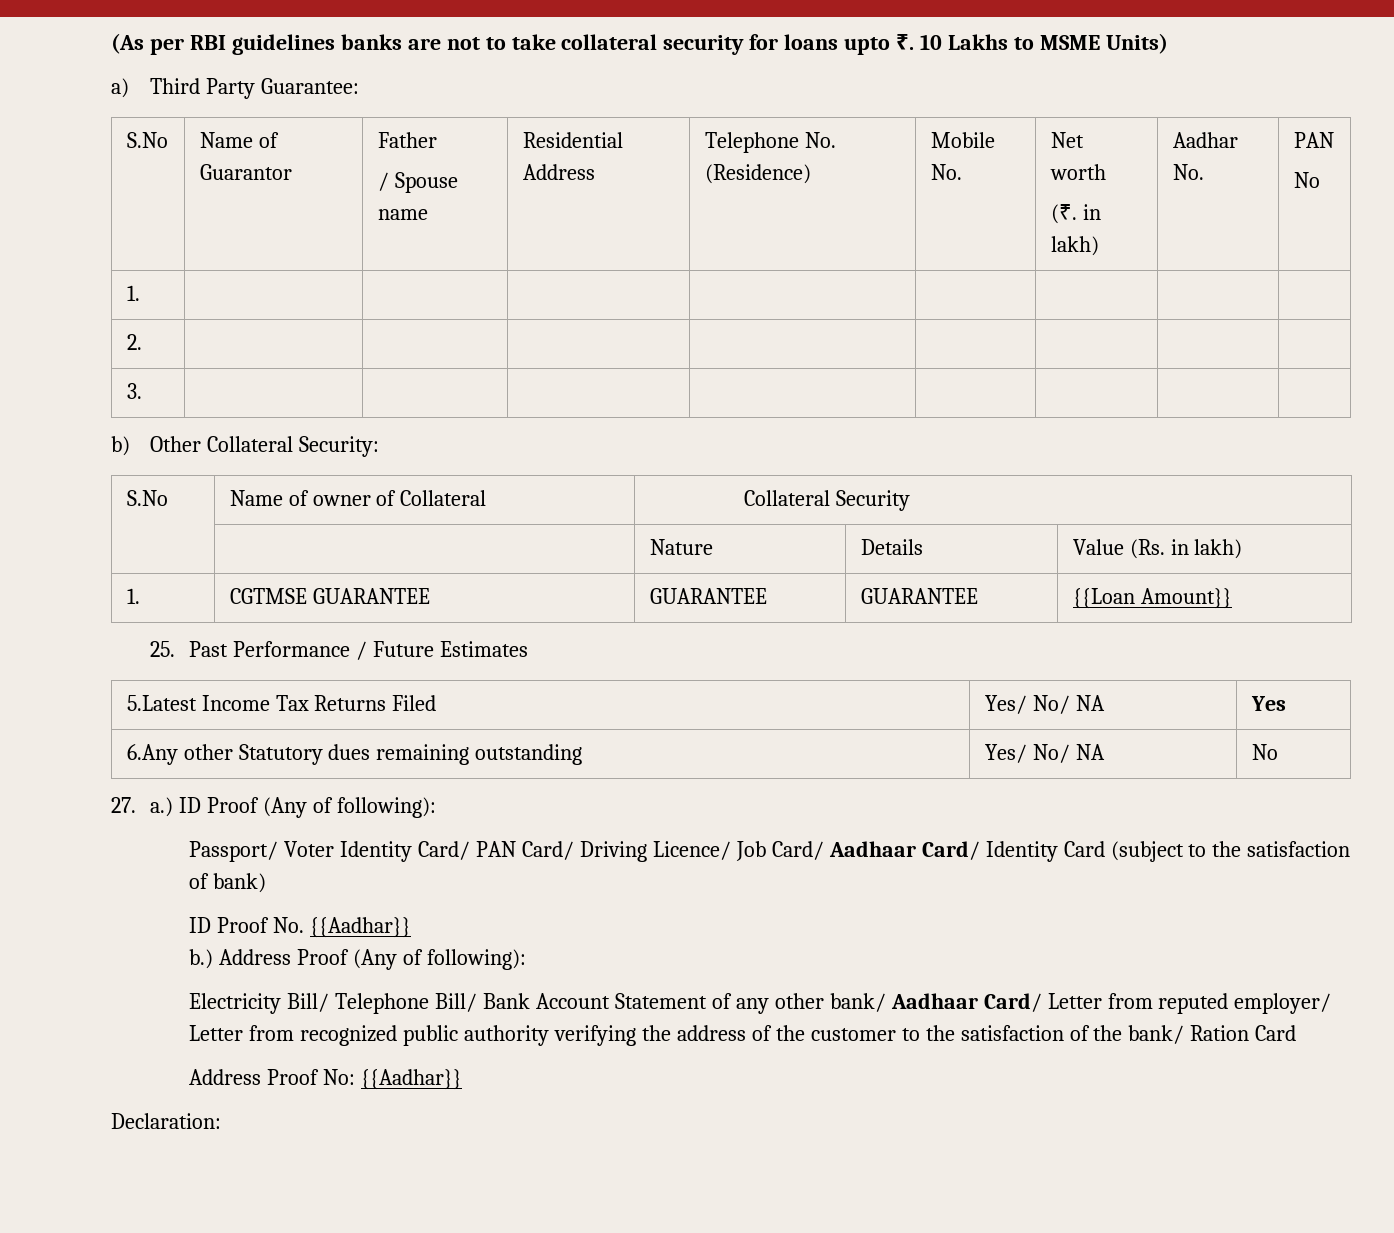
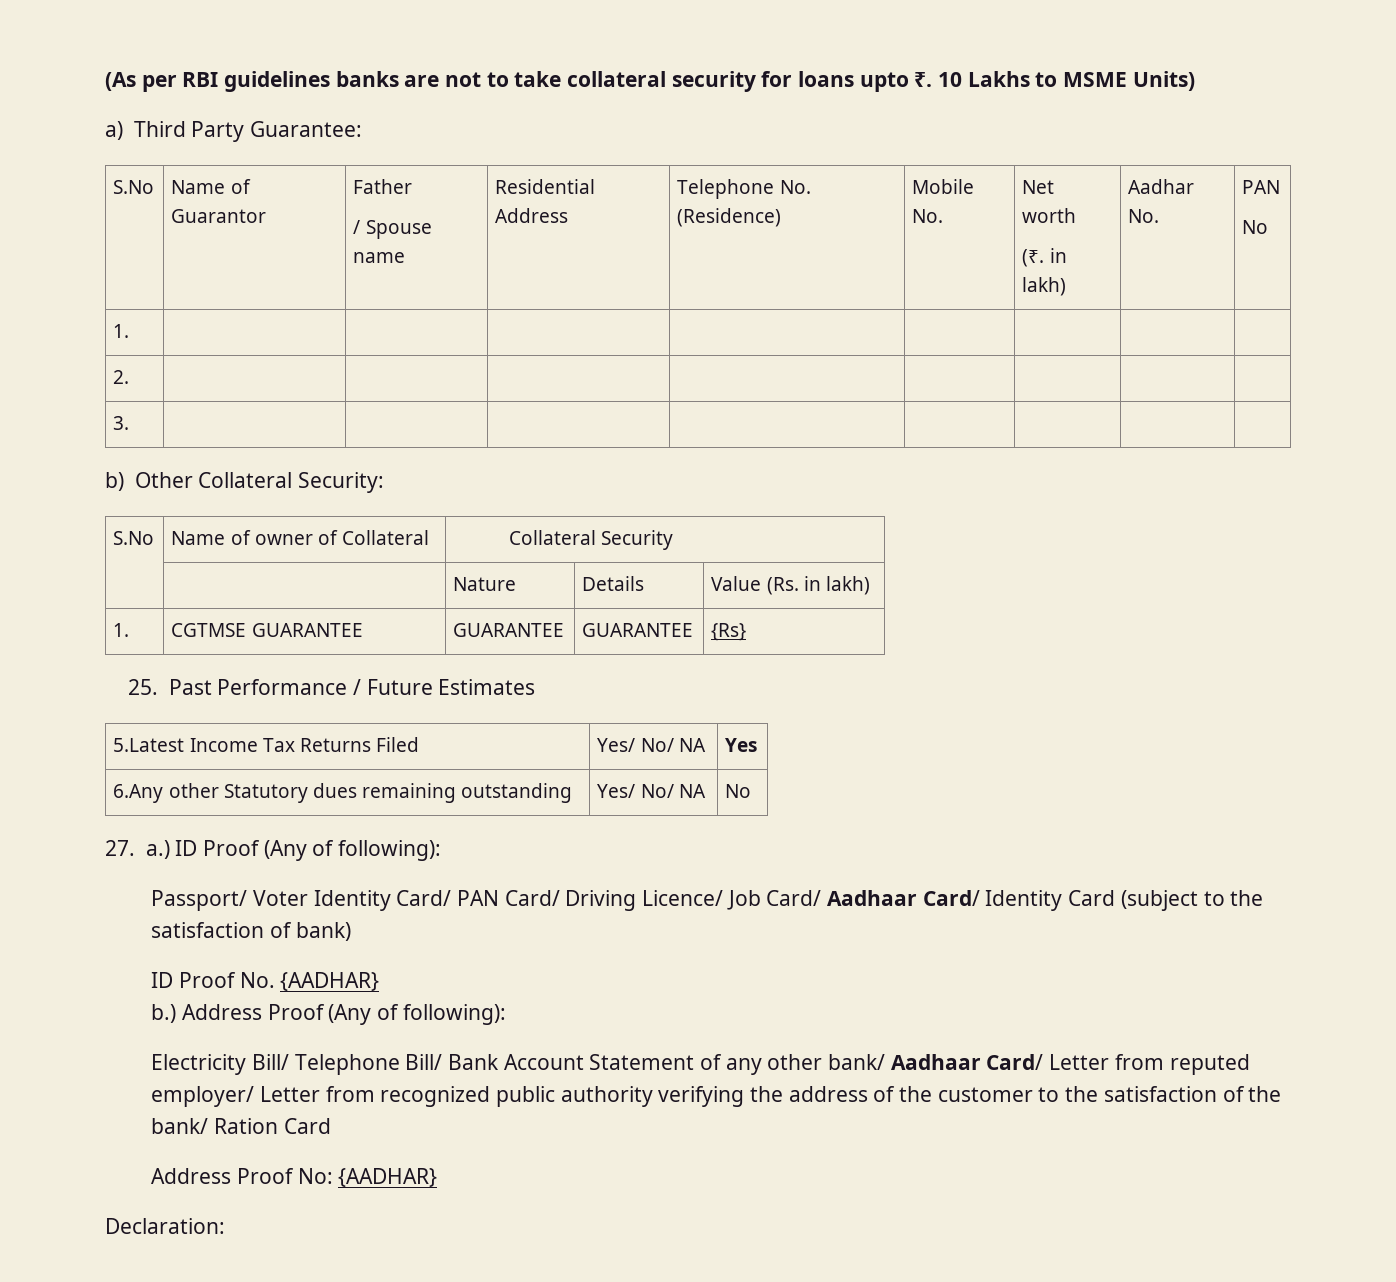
- 1. | CGTMSE GUARANTEE | GUARANTEE | GUARANTEE | {{Loan Amount}}
+ 1. | CGTMSE GUARANTEE | GUARANTEE | GUARANTEE | {Rs}
- ID Proof No. {{Aadhar}}
+ ID Proof No. {AADHAR}
- Address Proof No: {{Aadhar}}
+ Address Proof No: {AADHAR}

